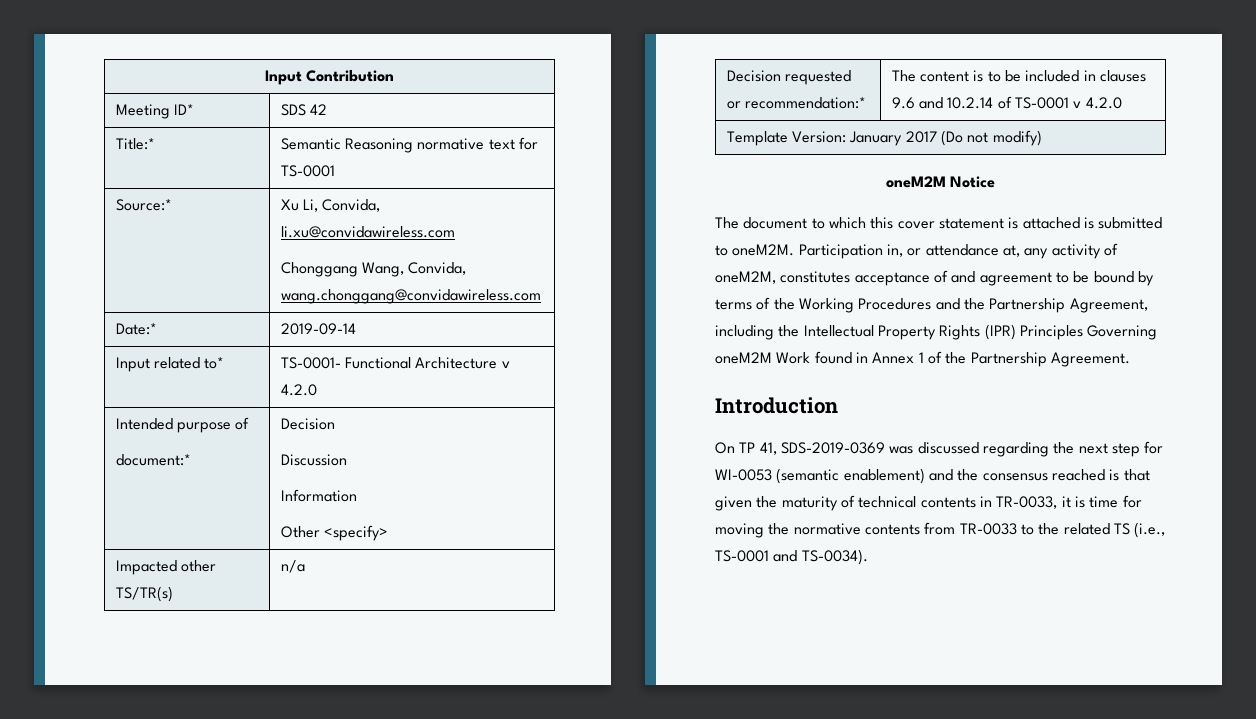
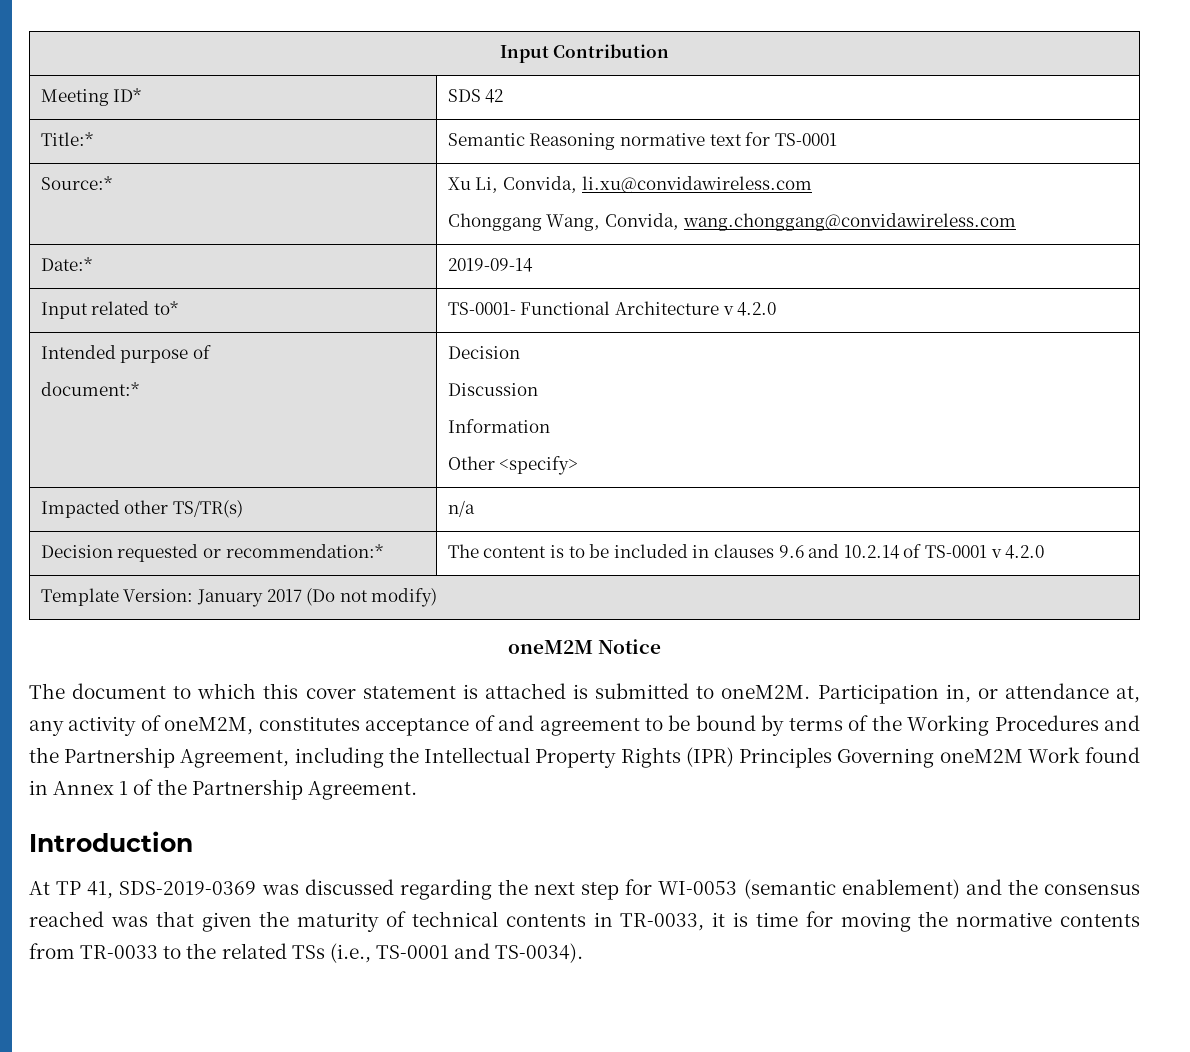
- On TP 41, SDS-2019-0369 was discussed regarding the next step for WI-0053 (semantic enablement) and the consensus reached is that given the maturity of technical contents in TR-0033, it is time for moving the normative contents from TR-0033 to the related TS (i.e., TS-0001 and TS-0034).
+ At TP 41, SDS-2019-0369 was discussed regarding the next step for WI-0053 (semantic enablement) and the consensus reached was that given the maturity of technical contents in TR-0033, it is time for moving the normative contents from TR-0033 to the related TSs (i.e., TS-0001 and TS-0034).

